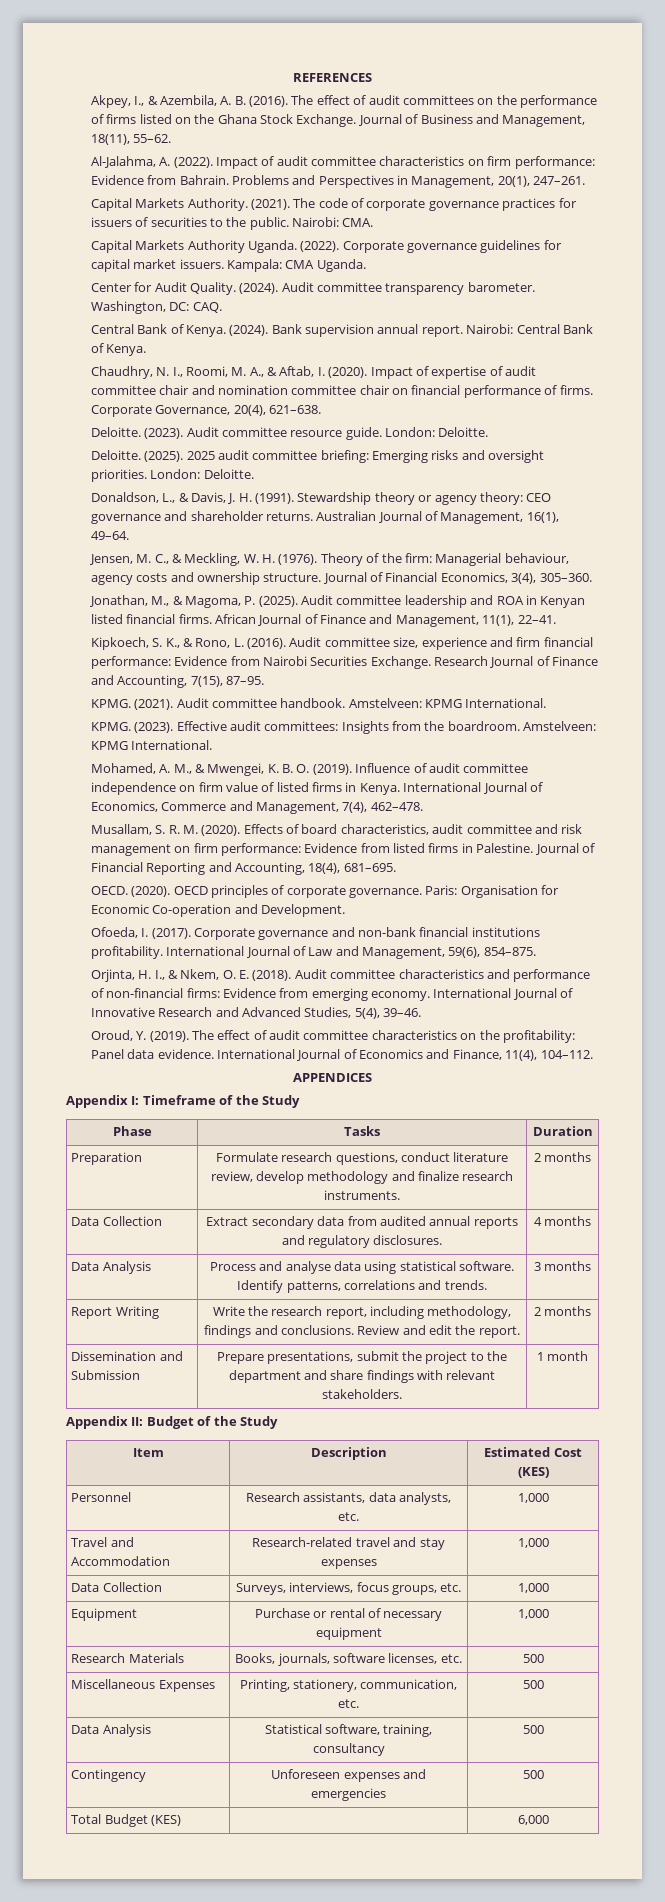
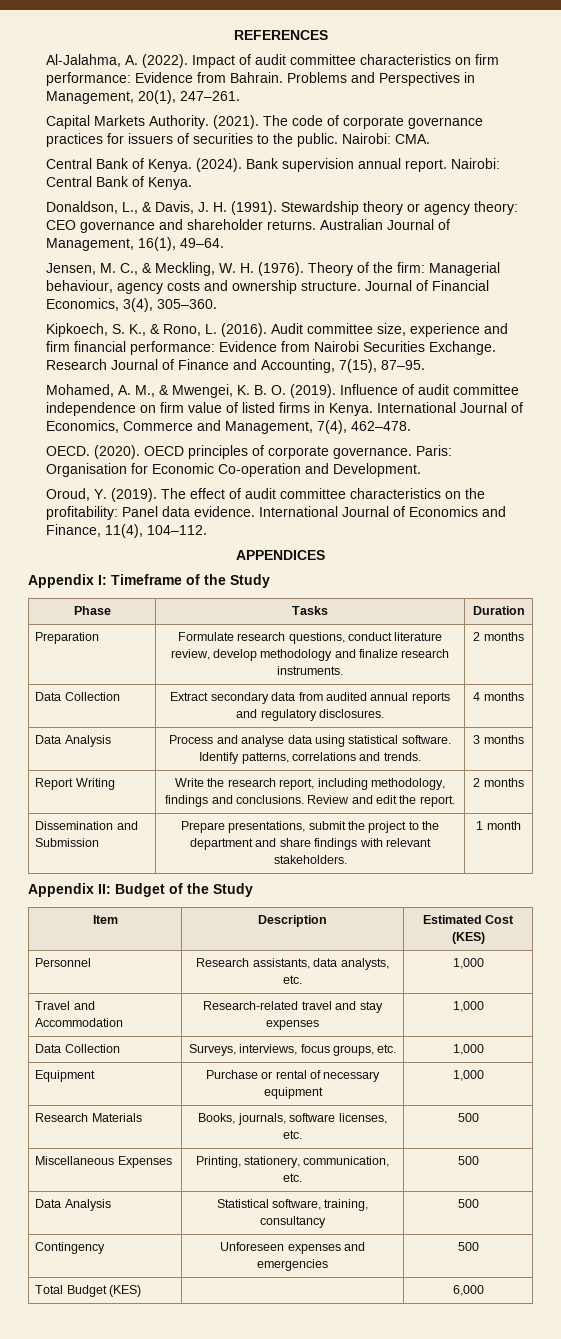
- Akpey, I., & Azembila, A. B. (2016). The effect of audit committees on the performance of firms listed on the Ghana Stock Exchange. Journal of Business and Management, 18(11), 55–62.
- Capital Markets Authority Uganda. (2022). Corporate governance guidelines for capital market issuers. Kampala: CMA Uganda.
- Center for Audit Quality. (2024). Audit committee transparency barometer. Washington, DC: CAQ.
- Chaudhry, N. I., Roomi, M. A., & Aftab, I. (2020). Impact of expertise of audit committee chair and nomination committee chair on financial performance of firms. Corporate Governance, 20(4), 621–638.
- Deloitte. (2023). Audit committee resource guide. London: Deloitte.
- Deloitte. (2025). 2025 audit committee briefing: Emerging risks and oversight priorities. London: Deloitte.
- Jonathan, M., & Magoma, P. (2025). Audit committee leadership and ROA in Kenyan listed financial firms. African Journal of Finance and Management, 11(1), 22–41.
- KPMG. (2021). Audit committee handbook. Amstelveen: KPMG International.
- KPMG. (2023). Effective audit committees: Insights from the boardroom. Amstelveen: KPMG International.
- Musallam, S. R. M. (2020). Effects of board characteristics, audit committee and risk management on firm performance: Evidence from listed firms in Palestine. Journal of Financial Reporting and Accounting, 18(4), 681–695.
- Ofoeda, I. (2017). Corporate governance and non-bank financial institutions profitability. International Journal of Law and Management, 59(6), 854–875.
- Orjinta, H. I., & Nkem, O. E. (2018). Audit committee characteristics and performance of non-financial firms: Evidence from emerging economy. International Journal of Innovative Research and Advanced Studies, 5(4), 39–46.

